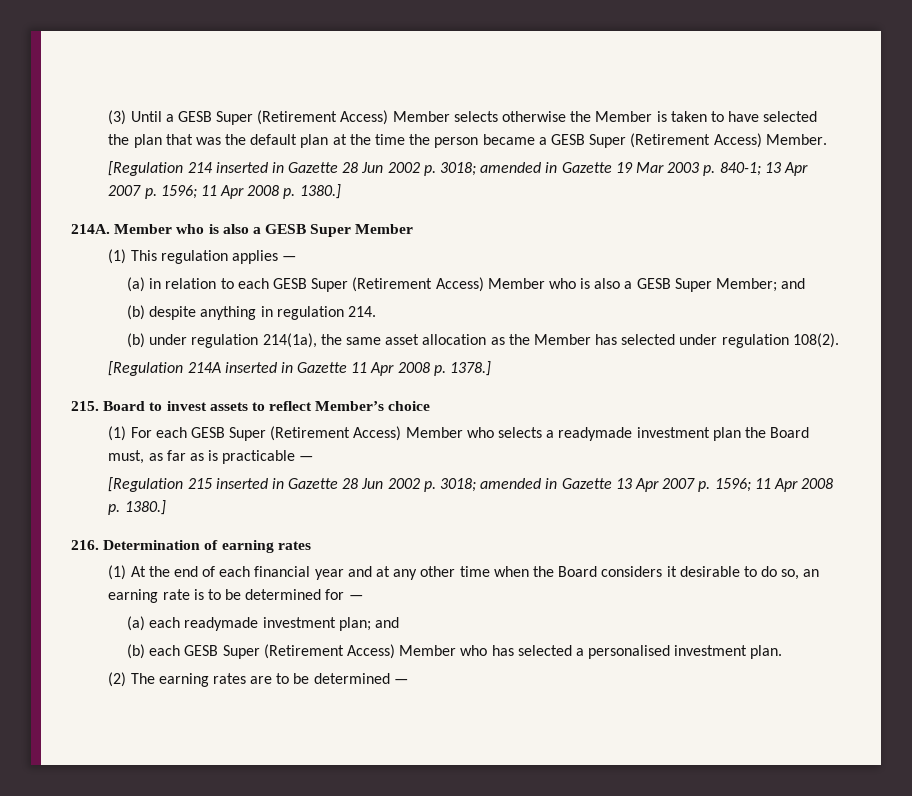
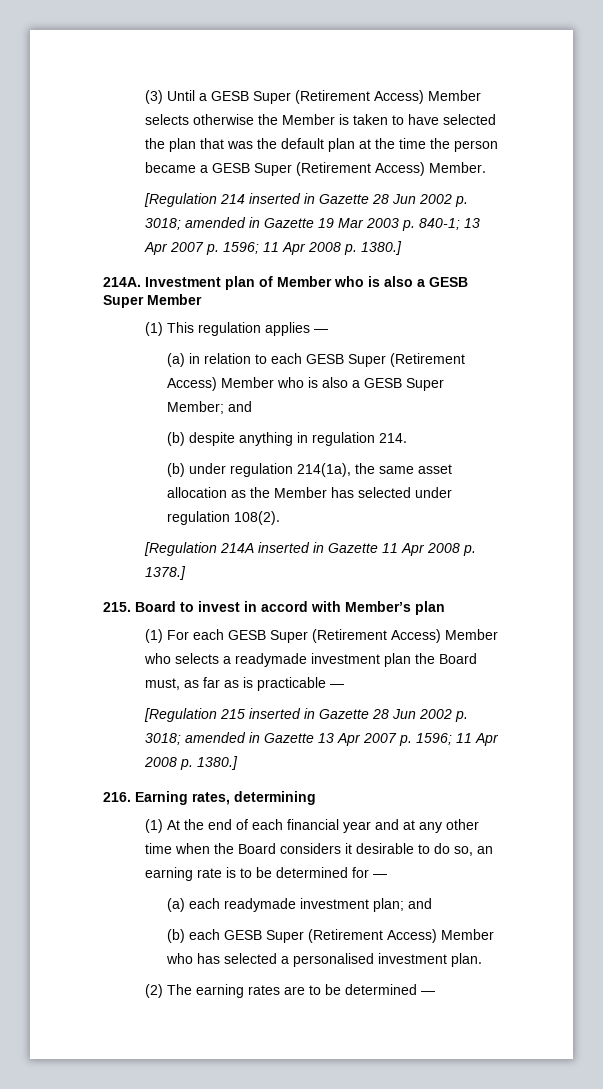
- Member who is also a GESB Super Member
+ Investment plan of Member who is also a GESB Super Member
- 215. Board to invest assets to reflect Member’s choice
+ 215. Board to invest in accord with Member’s plan
- 216. Determination of earning rates
+ 216. Earning rates, determining

